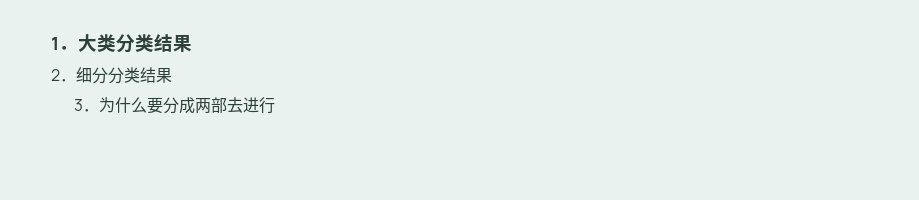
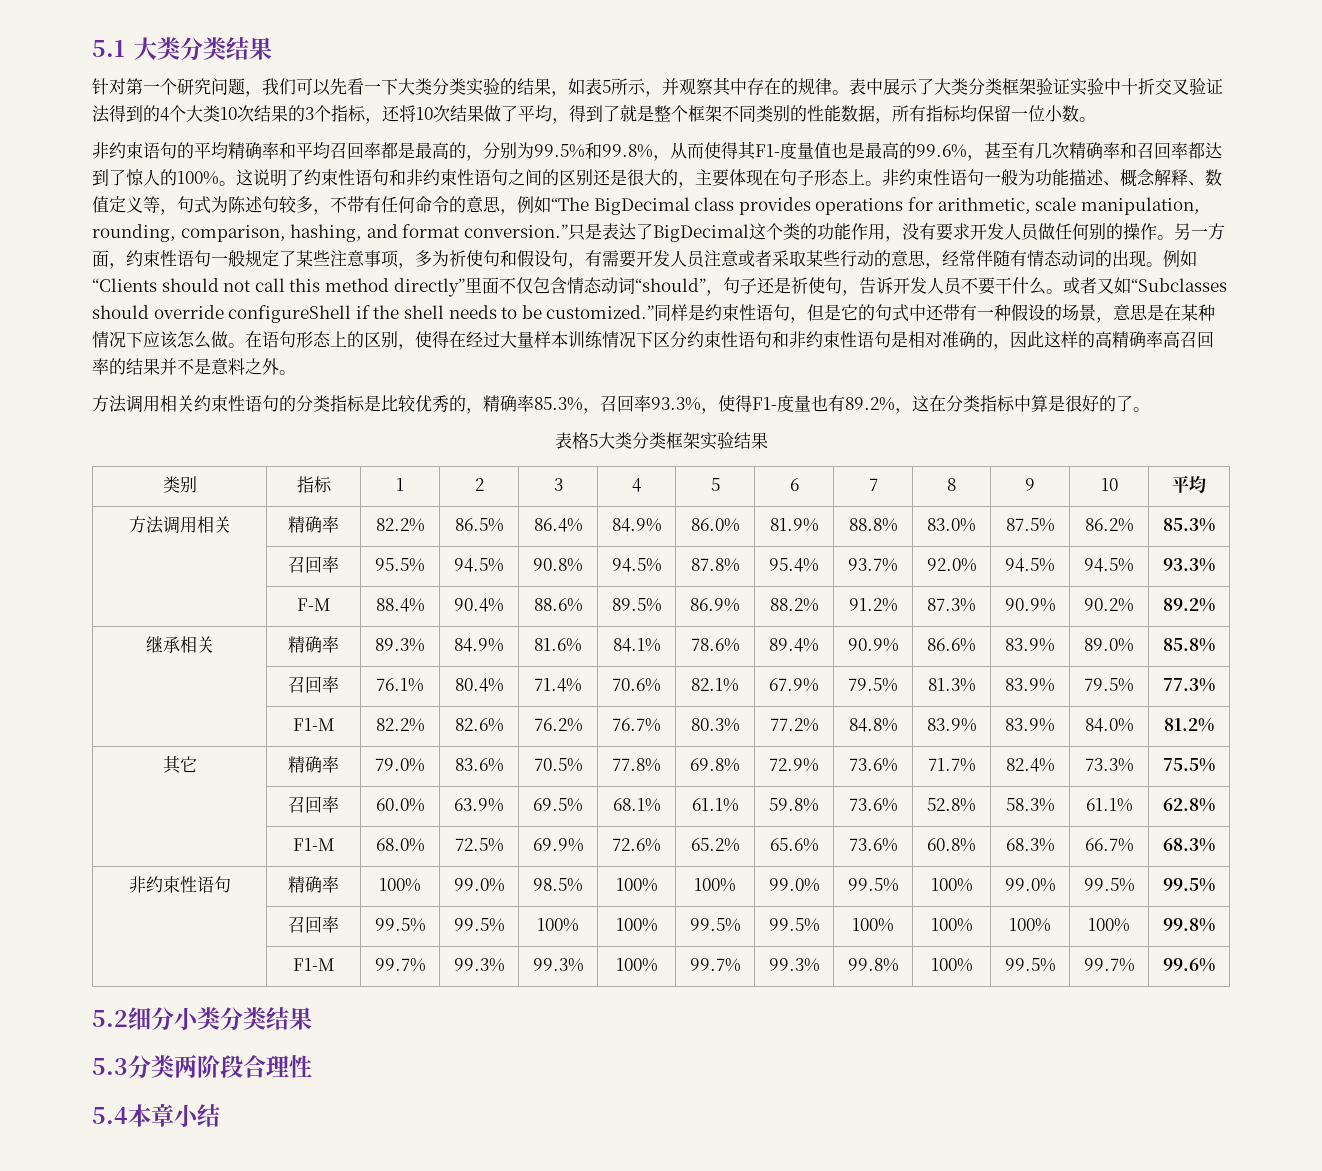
- 1．大类分类结果
+ 5.1大类分类结果
- 2．细分分类结果
- 3．为什么要分成两部去进行
+ 针对第一个研究问题，我们可以先看一下大类分类实验的结果，如表5所示，并观察其中存在的规律。表中展示了大类分类框架验证实验中十折交叉验证法得到的4个大类10次结果的3个指标，还将10次结果做了平均，得到了就是整个框架不同类别的性能数据，所有指标均保留一位小数。
+ 非约束语句的平均精确率和平均召回率都是最高的，分别为99.5%和99.8%，从而使得其F1-度量值也是最高的99.6%，甚至有几次精确率和召回率都达到了惊人的100%。这说明了约束性语句和非约束性语句之间的区别还是很大的，主要体现在句子形态上。非约束性语句一般为功能描述、概念解释、数值定义等，句式为陈述句较多，不带有任何命令的意思，例如“The BigDecimal class provides operations for arithmetic, scale manipulation, rounding, comparison, hashing, and format conversion.”只是表达了BigDecimal这个类的功能作用，没有要求开发人员做任何别的操作。另一方面，约束性语句一般规定了某些注意事项，多为祈使句和假设句，有需要开发人员注意或者采取某些行动的意思，经常伴随有情态动词的出现。例如“Clients should not call this method directly”里面不仅包含情态动词“should”，句子还是祈使句，告诉开发人员不要干什么。或者又如“Subclasses should override configureShell if the shell needs to be customized.”同样是约束性语句，但是它的句式中还带有一种假设的场景，意思是在某种情况下应该怎么做。在语句形态上的区别，使得在经过大量样本训练情况下区分约束性语句和非约束性语句是相对准确的，因此这样的高精确率高召回率的结果并不是意料之外。
+ 方法调用相关约束性语句的分类指标是比较优秀的，精确率85.3%，召回率93.3%，使得F1-度量也有89.2%，这在分类指标中算是很好的了。
+ 表格5大类分类框架实验结果
+ 类别 | 指标 | 1 | 2 | 3 | 4 | 5 | 6 | 7 | 8 | 9 | 10 | 平均
+ 方法调用相关 | 精确率 | 82.2% | 86.5% | 86.4% | 84.9% | 86.0% | 81.9% | 88.8% | 83.0% | 87.5% | 86.2% | 85.3%
+ | 召回率 | 95.5% | 94.5% | 90.8% | 94.5% | 87.8% | 95.4% | 93.7% | 92.0% | 94.5% | 94.5% | 93.3%
+ | F-M | 88.4% | 90.4% | 88.6% | 89.5% | 86.9% | 88.2% | 91.2% | 87.3% | 90.9% | 90.2% | 89.2%
+ 继承相关 | 精确率 | 89.3% | 84.9% | 81.6% | 84.1% | 78.6% | 89.4% | 90.9% | 86.6% | 83.9% | 89.0% | 85.8%
+ | 召回率 | 76.1% | 80.4% | 71.4% | 70.6% | 82.1% | 67.9% | 79.5% | 81.3% | 83.9% | 79.5% | 77.3%
+ | F1-M | 82.2% | 82.6% | 76.2% | 76.7% | 80.3% | 77.2% | 84.8% | 83.9% | 83.9% | 84.0% | 81.2%
+ 其它 | 精确率 | 79.0% | 83.6% | 70.5% | 77.8% | 69.8% | 72.9% | 73.6% | 71.7% | 82.4% | 73.3% | 75.5%
+ | 召回率 | 60.0% | 63.9% | 69.5% | 68.1% | 61.1% | 59.8% | 73.6% | 52.8% | 58.3% | 61.1% | 62.8%
+ | F1-M | 68.0% | 72.5% | 69.9% | 72.6% | 65.2% | 65.6% | 73.6% | 60.8% | 68.3% | 66.7% | 68.3%
+ 非约束性语句 | 精确率 | 100% | 99.0% | 98.5% | 100% | 100% | 99.0% | 99.5% | 100% | 99.0% | 99.5% | 99.5%
+ | 召回率 | 99.5% | 99.5% | 100% | 100% | 99.5% | 99.5% | 100% | 100% | 100% | 100% | 99.8%
+ | F1-M | 99.7% | 99.3% | 99.3% | 100% | 99.7% | 99.3% | 99.8% | 100% | 99.5% | 99.7% | 99.6%
+ 5.2细分小类分类结果
+ 5.3分类两阶段合理性
+ 5.4本章小结

